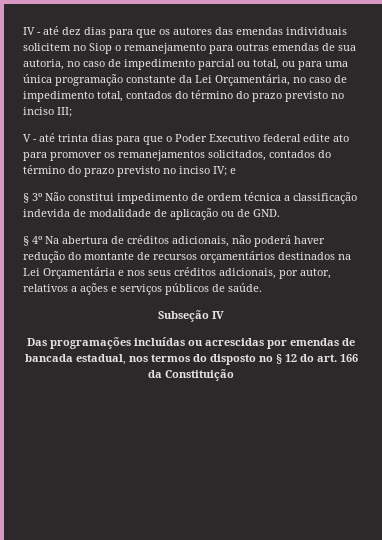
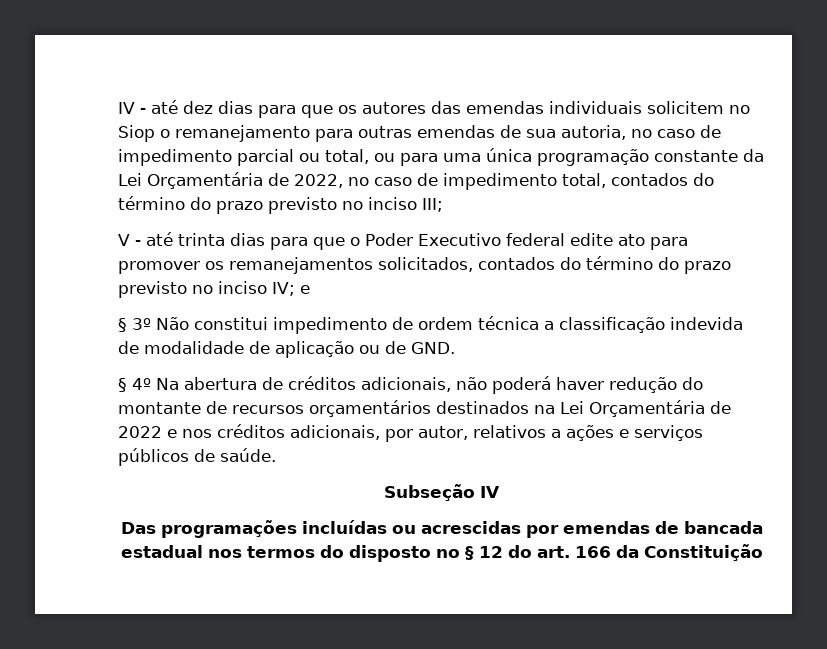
- IV - até dez dias para que os autores das emendas individuais solicitem no Siop o remanejamento para outras emendas de sua autoria, no caso de impedimento parcial ou total, ou para uma única programação constante da Lei Orçamentária, no caso de impedimento total, contados do término do prazo previsto no inciso III;
+ IV - até dez dias para que os autores das emendas individuais solicitem no Siop o remanejamento para outras emendas de sua autoria, no caso de impedimento parcial ou total, ou para uma única programação constante da Lei Orçamentária de 2022, no caso de impedimento total, contados do término do prazo previsto no inciso III;
- § 4º Na abertura de créditos adicionais, não poderá haver redução do montante de recursos orçamentários destinados na Lei Orçamentária e nos seus créditos adicionais, por autor, relativos a ações e serviços públicos de saúde.
+ § 4º Na abertura de créditos adicionais, não poderá haver redução do montante de recursos orçamentários destinados na Lei Orçamentária de 2022 e nos créditos adicionais, por autor, relativos a ações e serviços públicos de saúde.
- Das programações incluídas ou acrescidas por emendas de bancada estadual, nos termos do disposto no § 12 do art. 166 da Constituição
+ Das programações incluídas ou acrescidas por emendas de bancada estadual nos termos do disposto no § 12 do art. 166 da Constituição

